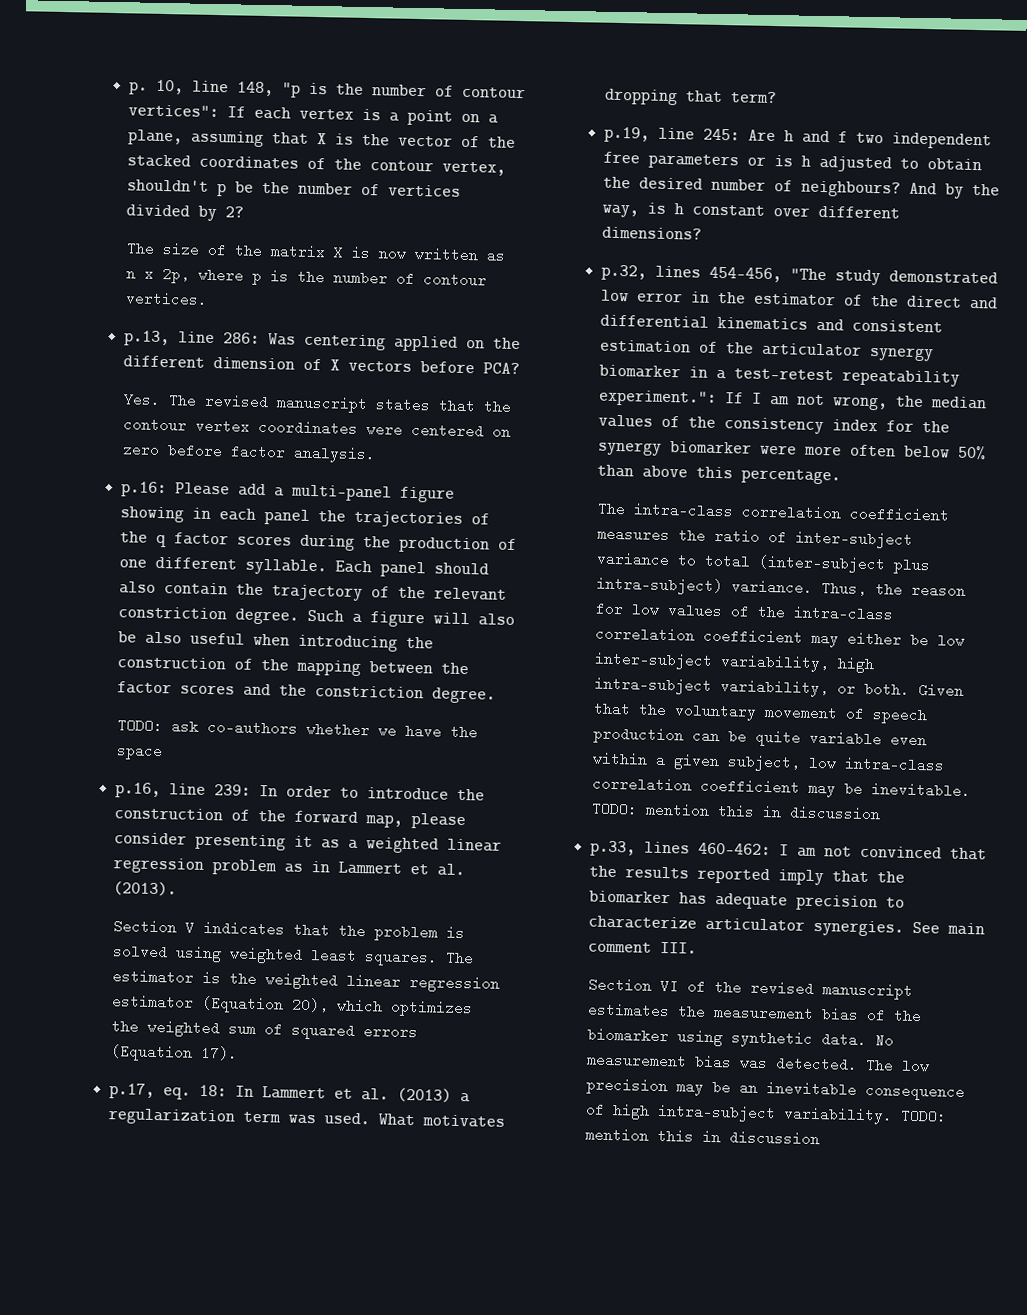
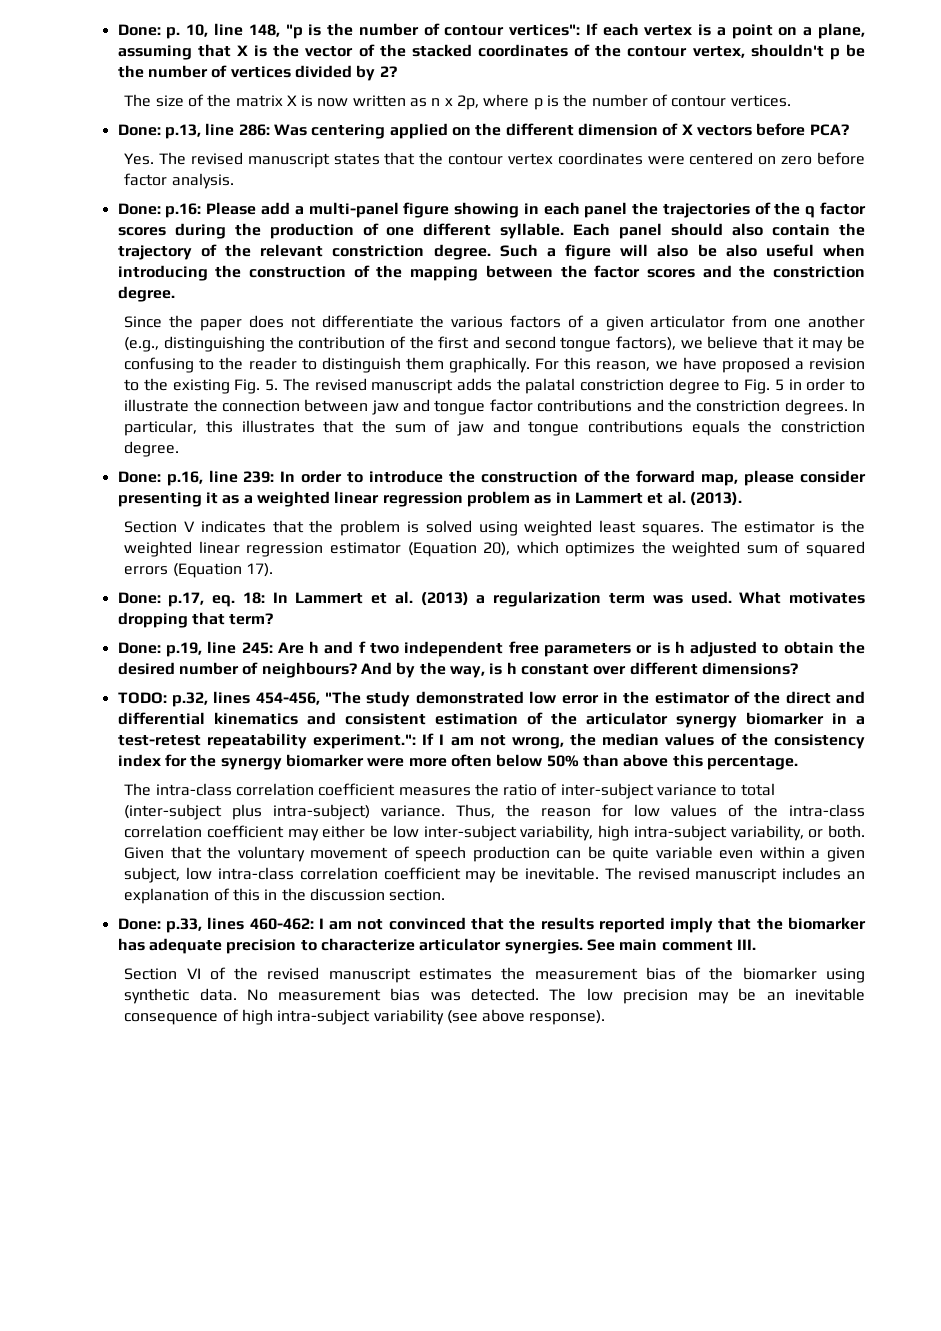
- p. 10, line 148, "p is the number of contour vertices": If each vertex is a point on a plane, assuming that X is the vector of the stacked coordinates of the contour vertex, shouldn't p be the number of vertices divided by 2?
+ Done: p. 10, line 148, "p is the number of contour vertices": If each vertex is a point on a plane, assuming that X is the vector of the stacked coordinates of the contour vertex, shouldn't p be the number of vertices divided by 2?
- p.13, line 286: Was centering applied on the different dimension of X vectors before PCA?
+ Done: p.13, line 286: Was centering applied on the different dimension of X vectors before PCA?
- p.16: Please add a multi-panel figure showing in each panel the trajectories of the q factor scores during the production of one different syllable.
+ Done: p.16: Please add a multi-panel figure showing in each panel the trajectories of the q factor scores during the production of one different syllable.
- TODO: ask co-authors whether we have the space
- p.16, line 239: In order to introduce the construction of the forward map, please consider presenting it as a weighted linear regression problem as in Lammert et al. (2013).
+ Since the paper does not differentiate the various factors of a given articulator from one another (e.g., distinguishing the contribution of the first and second tongue factors), we believe that it may be confusing to the reader to distinguish them graphically. For this reason, we have proposed a revision to the existing Fig. 5. The revised manuscript adds the palatal constriction degree to Fig. 5 in order to illustrate the connection between jaw and tongue factor contributions and the constriction degrees. In particular, this illustrates that the sum of jaw and tongue contributions equals the constriction degree.
+ Done: p.16, line 239: In order to introduce the construction of the forward map, please consider presenting it as a weighted linear regression problem as in Lammert et al. (2013).
- p.17, eq.
+ Done: p.17, eq.
- p.19, line 245: Are h and f two independent free parameters or is h adjusted to obtain the desired number of neighbours?
+ Done: p.19, line 245: Are h and f two independent free parameters or is h adjusted to obtain the desired number of neighbours?
- p.32, lines 454-456, "The study demonstrated low error in the estimator of the direct and differential kinematics and consistent estimation of the articulator synergy biomarker in a test-retest repeatability experiment.": If I am not wrong, the median values of the consistency index for the synergy biomarker were more often below 50% than above this percentage.
+ TODO: p.32, lines 454-456, "The study demonstrated low error in the estimator of the direct and differential kinematics and consistent estimation of the articulator synergy biomarker in a test-retest repeatability experiment.": If I am not wrong, the median values of the consistency index for the synergy biomarker were more often below 50% than above this percentage.
- Given that the voluntary movement of speech production can be quite variable even within a given subject, low intra-class correlation coefficient may be inevitable. TODO: mention this in discussion
- p.33, lines 460-462: I am not convinced that the results reported imply that the biomarker has adequate precision to characterize articulator synergies.
+ Given that the voluntary movement of speech production can be quite variable even within a given subject, low intra-class correlation coefficient may be inevitable. The revised manuscript includes an explanation of this in the discussion section.
+ Done: p.33, lines 460-462: I am not convinced that the results reported imply that the biomarker has adequate precision to characterize articulator synergies.
- The low precision may be an inevitable consequence of high intra-subject variability. TODO: mention this in discussion
+ The low precision may be an inevitable consequence of high intra-subject variability (see above response).

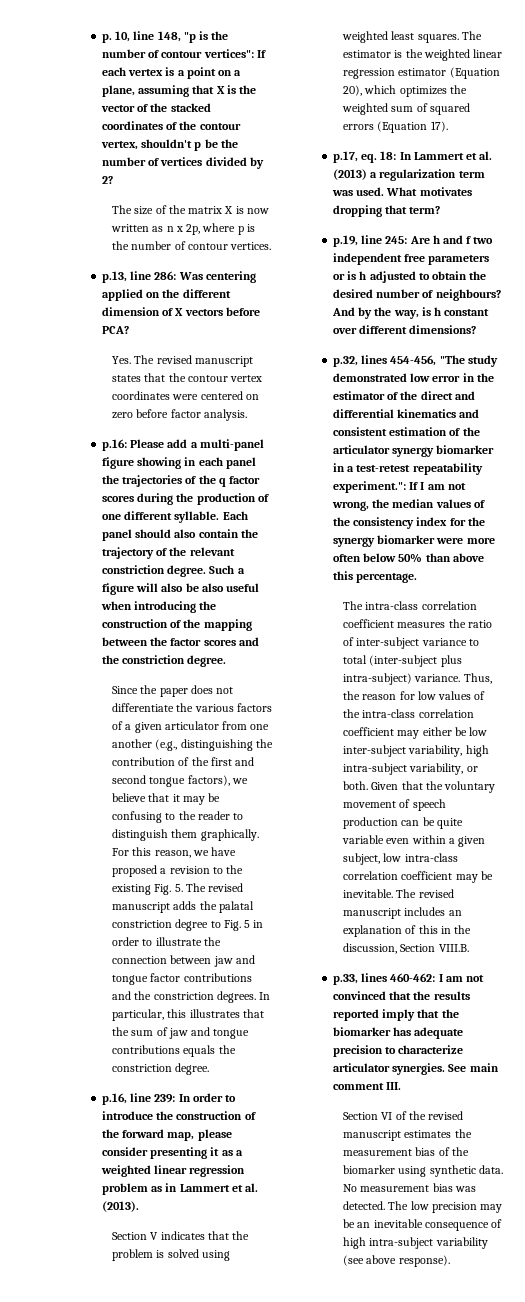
- Done: p. 10, line 148, "p is the number of contour vertices": If each vertex is a point on a plane, assuming that X is the vector of the stacked coordinates of the contour vertex, shouldn't p be the number of vertices divided by 2?
+ p. 10, line 148, "p is the number of contour vertices": If each vertex is a point on a plane, assuming that X is the vector of the stacked coordinates of the contour vertex, shouldn't p be the number of vertices divided by 2?
- Done: p.13, line 286: Was centering applied on the different dimension of X vectors before PCA?
+ p.13, line 286: Was centering applied on the different dimension of X vectors before PCA?
- Done: p.16: Please add a multi-panel figure showing in each panel the trajectories of the q factor scores during the production of one different syllable.
+ p.16: Please add a multi-panel figure showing in each panel the trajectories of the q factor scores during the production of one different syllable.
- Done: p.16, line 239: In order to introduce the construction of the forward map, please consider presenting it as a weighted linear regression problem as in Lammert et al. (2013).
+ p.16, line 239: In order to introduce the construction of the forward map, please consider presenting it as a weighted linear regression problem as in Lammert et al. (2013).
- Done: p.17, eq.
+ p.17, eq.
- Done: p.19, line 245: Are h and f two independent free parameters or is h adjusted to obtain the desired number of neighbours?
+ p.19, line 245: Are h and f two independent free parameters or is h adjusted to obtain the desired number of neighbours?
- TODO: p.32, lines 454-456, "The study demonstrated low error in the estimator of the direct and differential kinematics and consistent estimation of the articulator synergy biomarker in a test-retest repeatability experiment.": If I am not wrong, the median values of the consistency index for the synergy biomarker were more often below 50% than above this percentage.
+ p.32, lines 454-456, "The study demonstrated low error in the estimator of the direct and differential kinematics and consistent estimation of the articulator synergy biomarker in a test-retest repeatability experiment.": If I am not wrong, the median values of the consistency index for the synergy biomarker were more often below 50% than above this percentage.
- The revised manuscript includes an explanation of this in the discussion section.
- Done: p.33, lines 460-462: I am not convinced that the results reported imply that the biomarker has adequate precision to characterize articulator synergies.
+ The revised manuscript includes an explanation of this in the discussion, Section VIII.B.
+ p.33, lines 460-462: I am not convinced that the results reported imply that the biomarker has adequate precision to characterize articulator synergies.

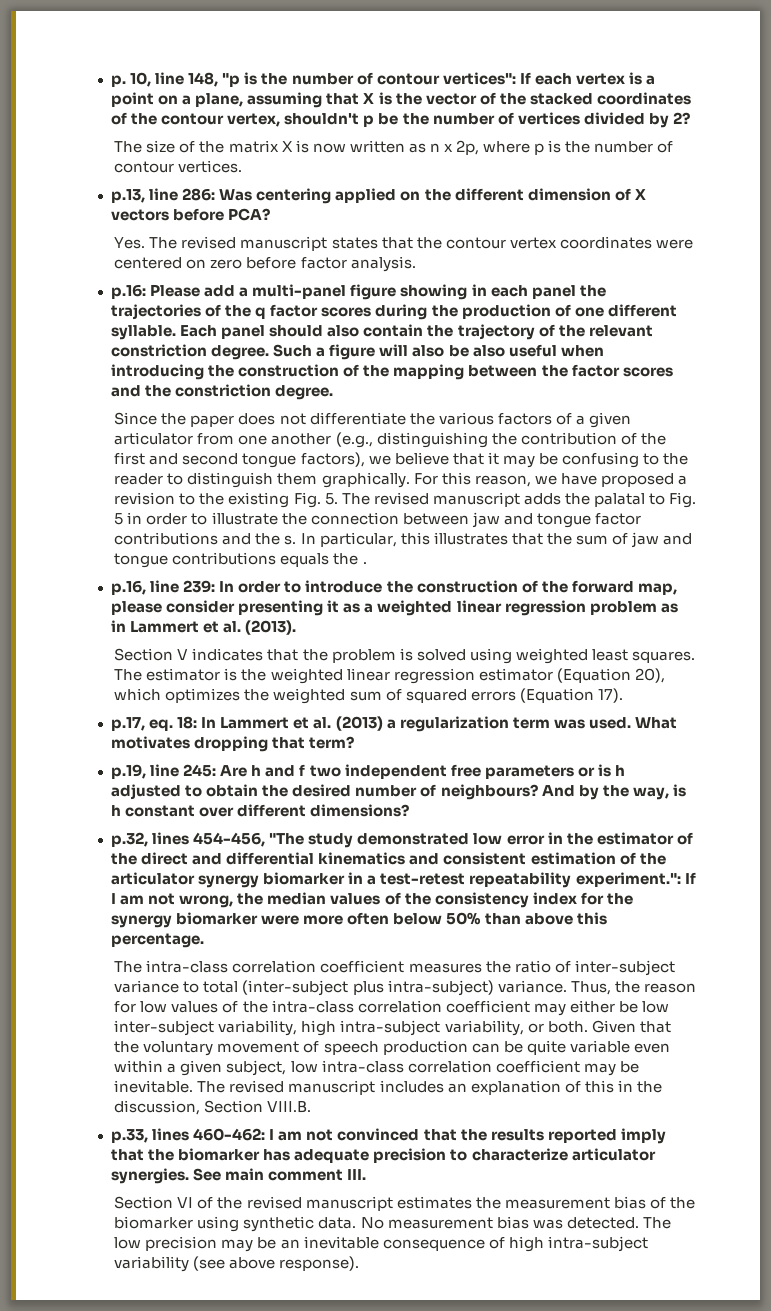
- For this reason, we have proposed a revision to the existing Fig. 5. The revised manuscript adds the palatal constriction degree to Fig. 5 in order to illustrate the connection between jaw and tongue factor contributions and the constriction degrees.
+ For this reason, we have proposed a revision to the existing Fig. 5. The revised manuscript adds the palatal to Fig. 5 in order to illustrate the connection between jaw and tongue factor contributions and the s.
- In particular, this illustrates that the sum of jaw and tongue contributions equals the constriction degree.
+ In particular, this illustrates that the sum of jaw and tongue contributions equals the .

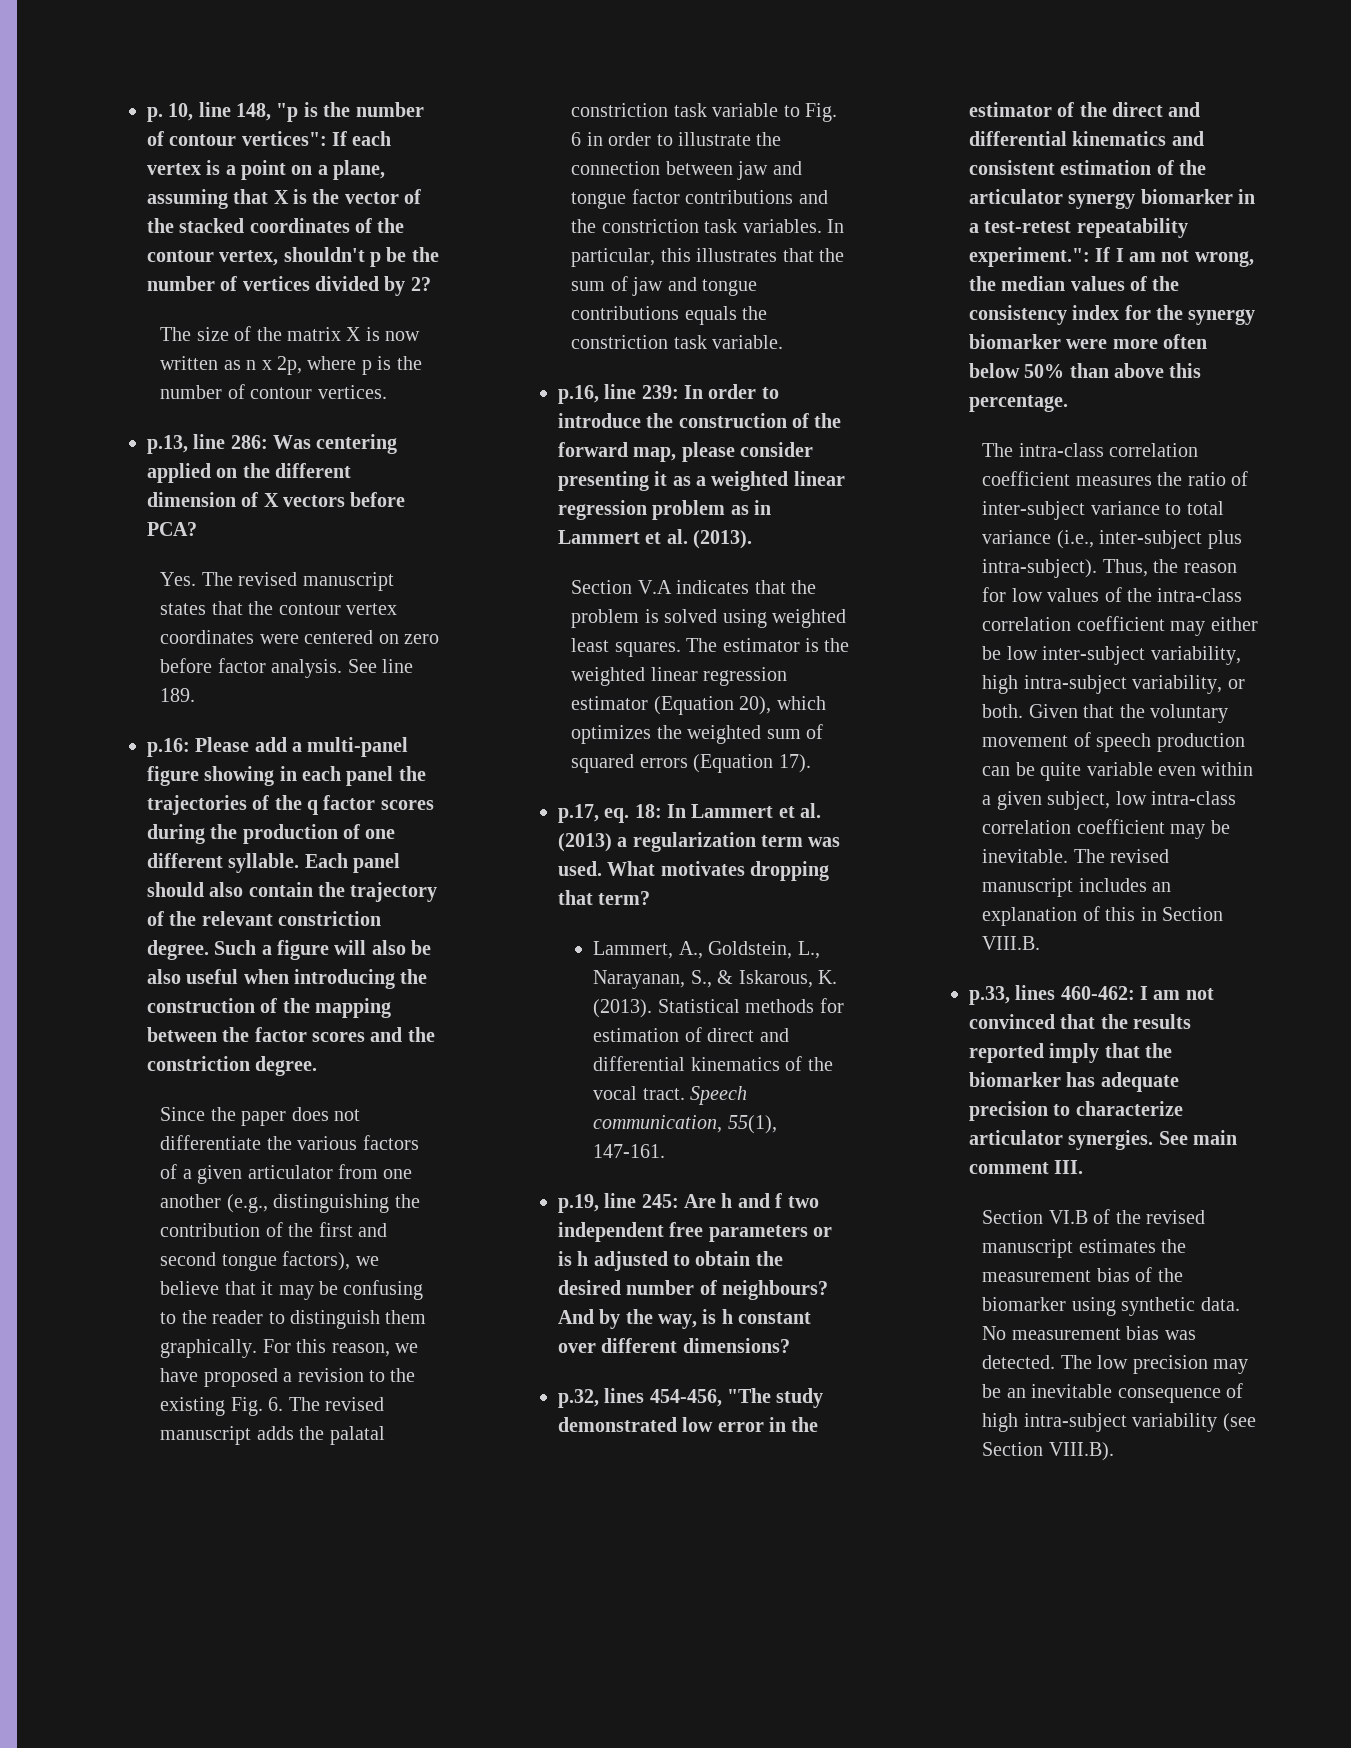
+ See line 189.
- For this reason, we have proposed a revision to the existing Fig. 5. The revised manuscript adds the palatal to Fig. 5 in order to illustrate the connection between jaw and tongue factor contributions and the s.
+ For this reason, we have proposed a revision to the existing Fig. 6. The revised manuscript adds the palatal constriction task variable to Fig. 6 in order to illustrate the connection between jaw and tongue factor contributions and the constriction task variables.
- In particular, this illustrates that the sum of jaw and tongue contributions equals the .
+ In particular, this illustrates that the sum of jaw and tongue contributions equals the constriction task variable.
- Section V indicates that the problem is solved using weighted least squares.
+ Section V.A indicates that the problem is solved using weighted least squares.
+ Lammert, A., Goldstein, L., Narayanan, S., & Iskarous, K. (2013). Statistical methods for estimation of direct and differential kinematics of the vocal tract. Speech communication, 55(1), 147-161.
- The intra-class correlation coefficient measures the ratio of inter-subject variance to total (inter-subject plus intra-subject) variance.
+ The intra-class correlation coefficient measures the ratio of inter-subject variance to total variance (i.e., inter-subject plus intra-subject).
- The revised manuscript includes an explanation of this in the discussion, Section VIII.B.
+ The revised manuscript includes an explanation of this in Section VIII.B.
- Section VI of the revised manuscript estimates the measurement bias of the biomarker using synthetic data.
+ Section VI.B of the revised manuscript estimates the measurement bias of the biomarker using synthetic data.
- The low precision may be an inevitable consequence of high intra-subject variability (see above response).
+ The low precision may be an inevitable consequence of high intra-subject variability (see Section VIII.B).

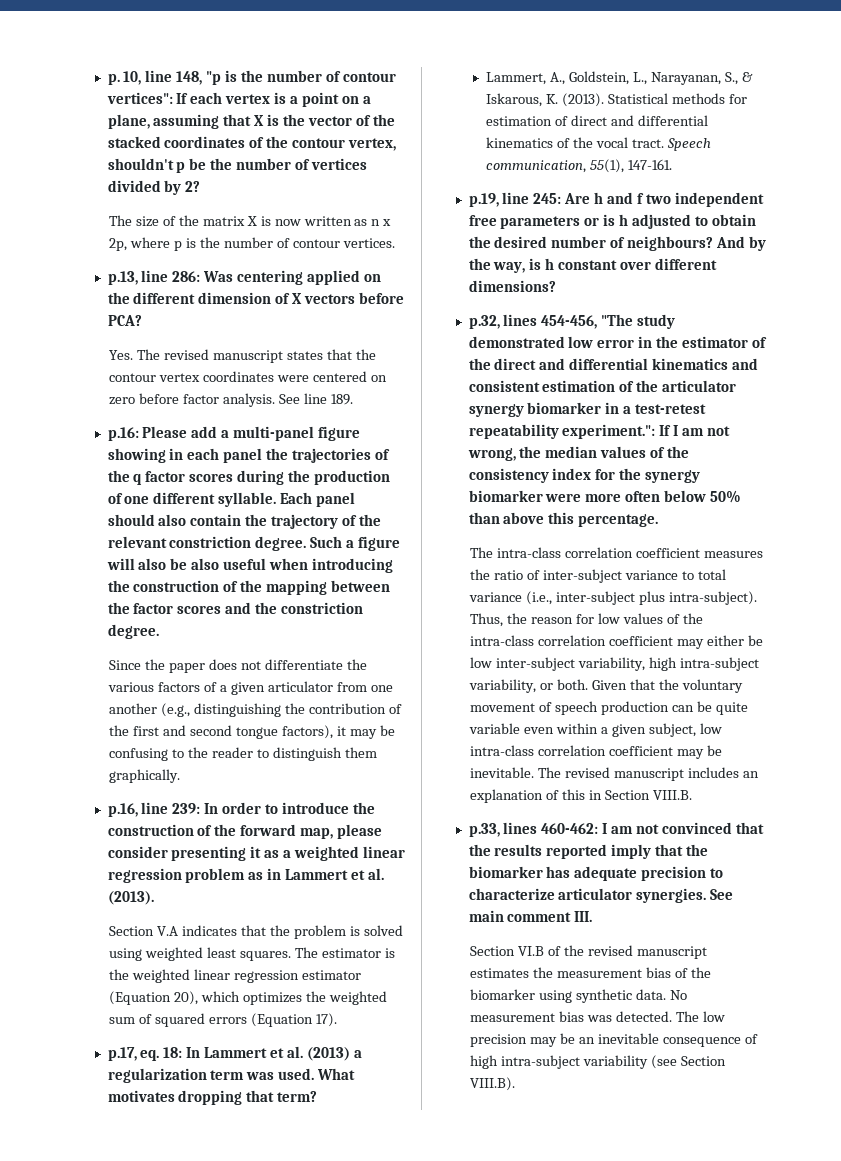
- Since the paper does not differentiate the various factors of a given articulator from one another (e.g., distinguishing the contribution of the first and second tongue factors), we believe that it may be confusing to the reader to distinguish them graphically. For this reason, we have proposed a revision to the existing Fig. 6. The revised manuscript adds the palatal constriction task variable to Fig. 6 in order to illustrate the connection between jaw and tongue factor contributions and the constriction task variables. In particular, this illustrates that the sum of jaw and tongue contributions equals the constriction task variable.
+ Since the paper does not differentiate the various factors of a given articulator from one another (e.g., distinguishing the contribution of the first and second tongue factors), it may be confusing to the reader to distinguish them graphically.

